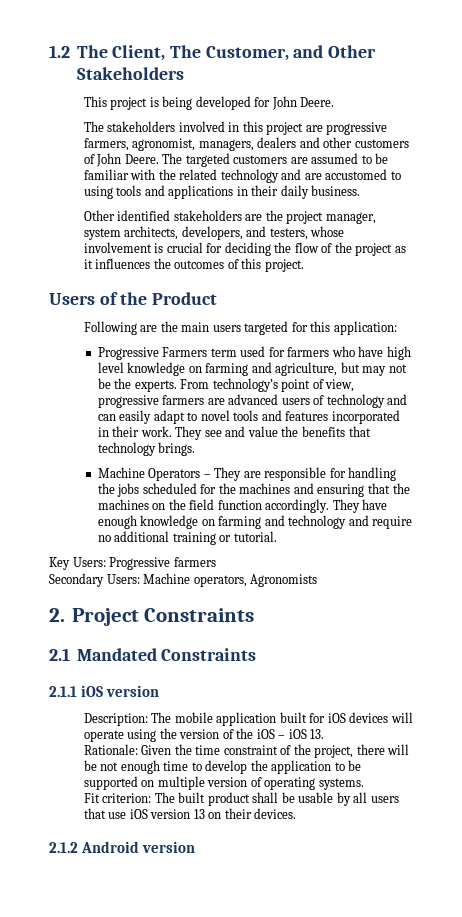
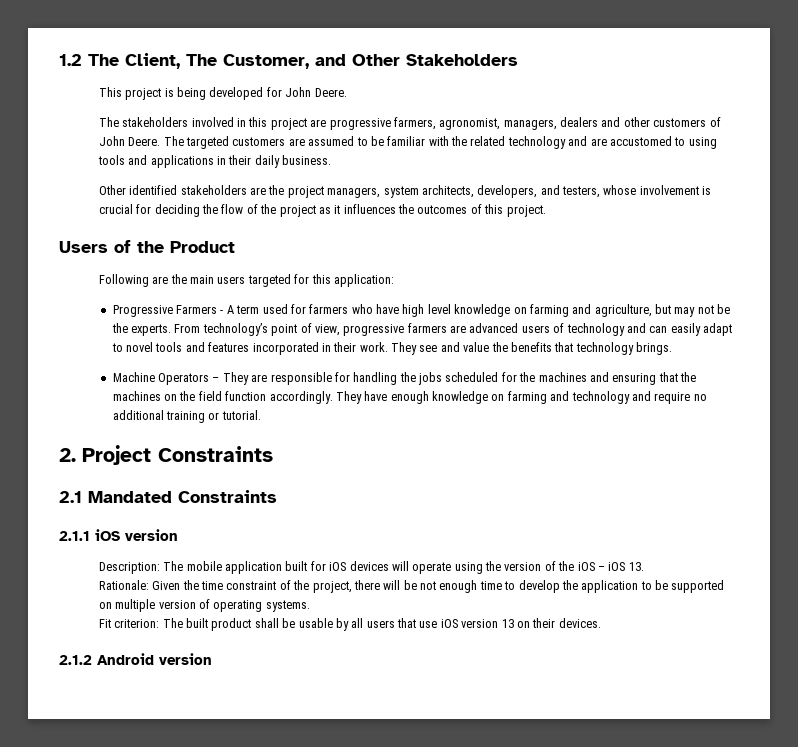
- Other identified stakeholders are the project manager, system architects, developers, and testers, whose involvement is crucial for deciding the flow of the project as it influences the outcomes of this project.
+ Other identified stakeholders are the project managers, system architects, developers, and testers, whose involvement is crucial for deciding the flow of the project as it influences the outcomes of this project.
- Progressive Farmers term used for farmers who have high level knowledge on farming and agriculture, but may not be the experts.
+ Progressive Farmers - A term used for farmers who have high level knowledge on farming and agriculture, but may not be the experts.
- Key Users: Progressive farmers
- Secondary Users: Machine operators, Agronomists

